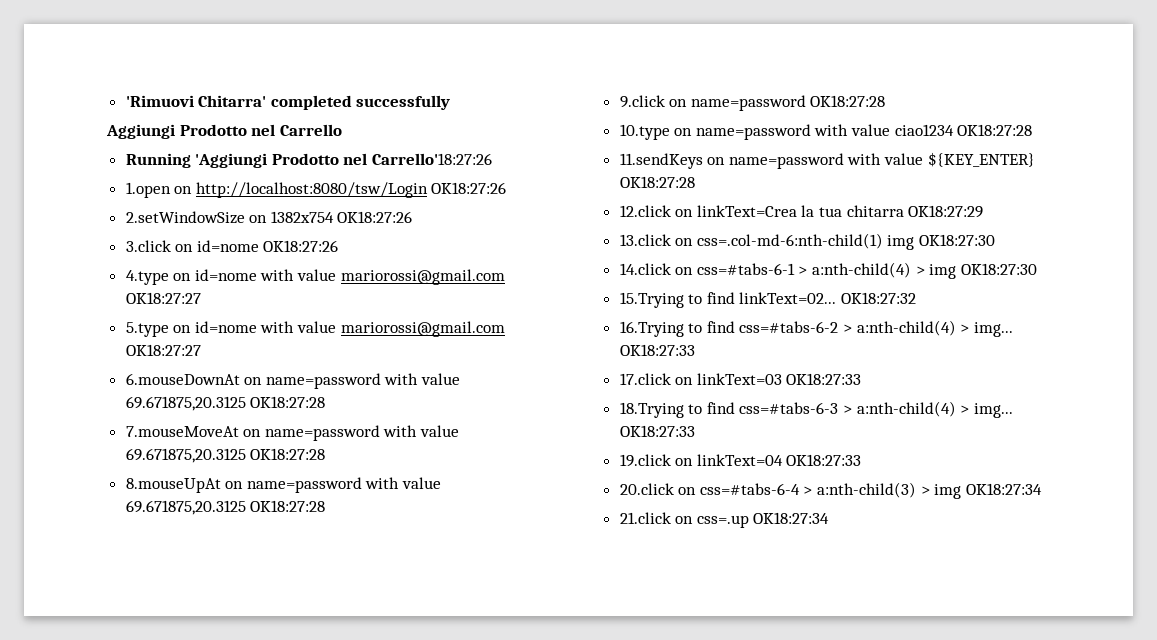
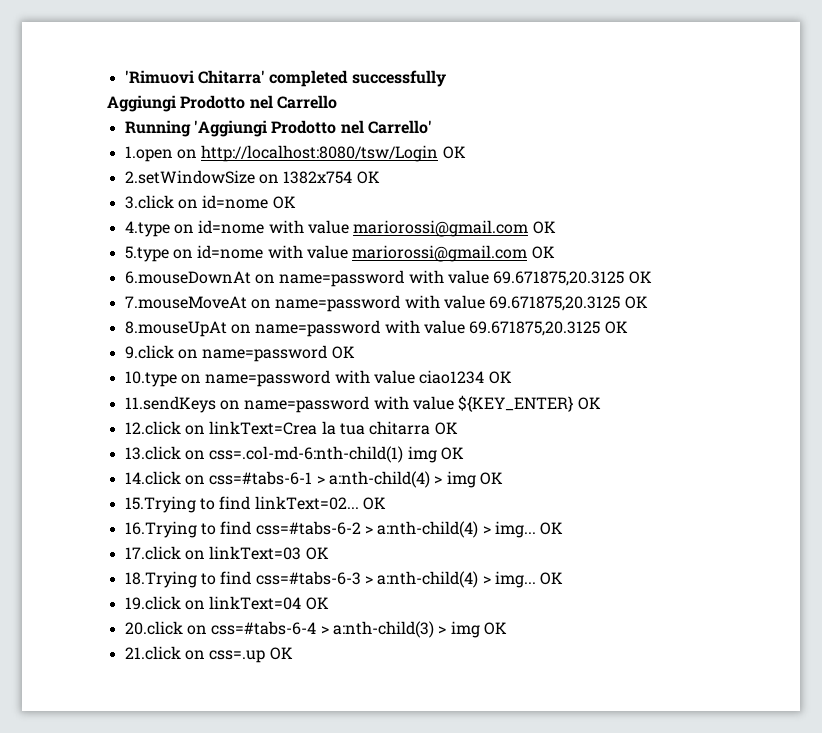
- Running 'Aggiungi Prodotto nel Carrello'18:27:26
+ Running 'Aggiungi Prodotto nel Carrello'
- 1.open on http://localhost:8080/tsw/Login OK18:27:26
+ 1.open on http://localhost:8080/tsw/Login OK
- 2.setWindowSize on 1382x754 OK18:27:26
+ 2.setWindowSize on 1382x754 OK
- 3.click on id=nome OK18:27:26
+ 3.click on id=nome OK
- 4.type on id=nome with value mariorossi@gmail.com OK18:27:27
+ 4.type on id=nome with value mariorossi@gmail.com OK
- 5.type on id=nome with value mariorossi@gmail.com OK18:27:27
+ 5.type on id=nome with value mariorossi@gmail.com OK
- 6.mouseDownAt on name=password with value 69.671875,20.3125 OK18:27:28
+ 6.mouseDownAt on name=password with value 69.671875,20.3125 OK
- 7.mouseMoveAt on name=password with value 69.671875,20.3125 OK18:27:28
+ 7.mouseMoveAt on name=password with value 69.671875,20.3125 OK
- 8.mouseUpAt on name=password with value 69.671875,20.3125 OK18:27:28
+ 8.mouseUpAt on name=password with value 69.671875,20.3125 OK
- 9.click on name=password OK18:27:28
+ 9.click on name=password OK
- 10.type on name=password with value ciao1234 OK18:27:28
+ 10.type on name=password with value ciao1234 OK
- 11.sendKeys on name=password with value ${KEY_ENTER} OK18:27:28
+ 11.sendKeys on name=password with value ${KEY_ENTER} OK
- 12.click on linkText=Crea la tua chitarra OK18:27:29
+ 12.click on linkText=Crea la tua chitarra OK
- 13.click on css=.col-md-6:nth-child(1) img OK18:27:30
+ 13.click on css=.col-md-6:nth-child(1) img OK
- 14.click on css=#tabs-6-1 > a:nth-child(4) > img OK18:27:30
+ 14.click on css=#tabs-6-1 > a:nth-child(4) > img OK
- 15.Trying to find linkText=02... OK18:27:32
+ 15.Trying to find linkText=02... OK
- 16.Trying to find css=#tabs-6-2 > a:nth-child(4) > img... OK18:27:33
+ 16.Trying to find css=#tabs-6-2 > a:nth-child(4) > img... OK
- 17.click on linkText=03 OK18:27:33
+ 17.click on linkText=03 OK
- 18.Trying to find css=#tabs-6-3 > a:nth-child(4) > img... OK18:27:33
+ 18.Trying to find css=#tabs-6-3 > a:nth-child(4) > img... OK
- 19.click on linkText=04 OK18:27:33
+ 19.click on linkText=04 OK
- 20.click on css=#tabs-6-4 > a:nth-child(3) > img OK18:27:34
+ 20.click on css=#tabs-6-4 > a:nth-child(3) > img OK
- 21.click on css=.up OK18:27:34
+ 21.click on css=.up OK

